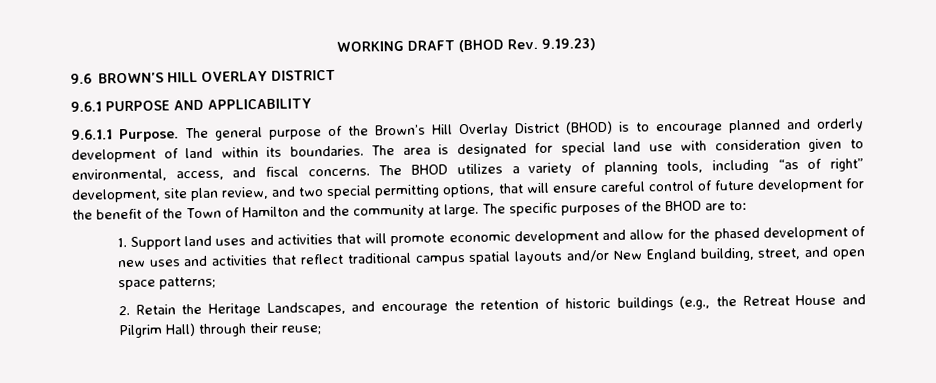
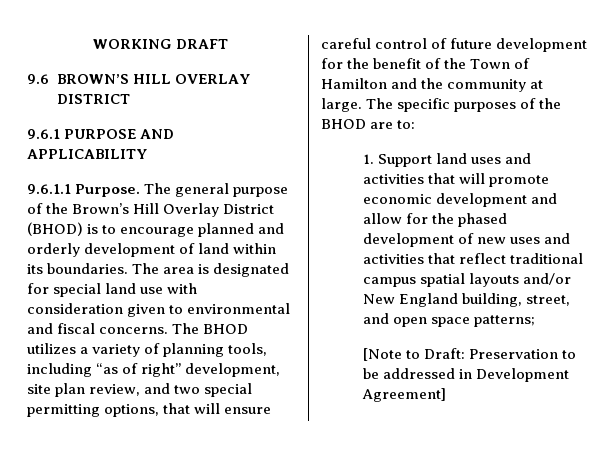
- WORKING DRAFT (BHOD Rev. 9.19.23)
+ WORKING DRAFT
- The area is designated for special land use with consideration given to environmental, access, and fiscal concerns.
+ The area is designated for special land use with consideration given to environmental and fiscal concerns.
- 2. Retain the Heritage Landscapes, and encourage the retention of historic buildings (e.g., the Retreat House and Pilgrim Hall) through their reuse;
+ [Note to Draft: Preservation to be addressed in Development Agreement]

